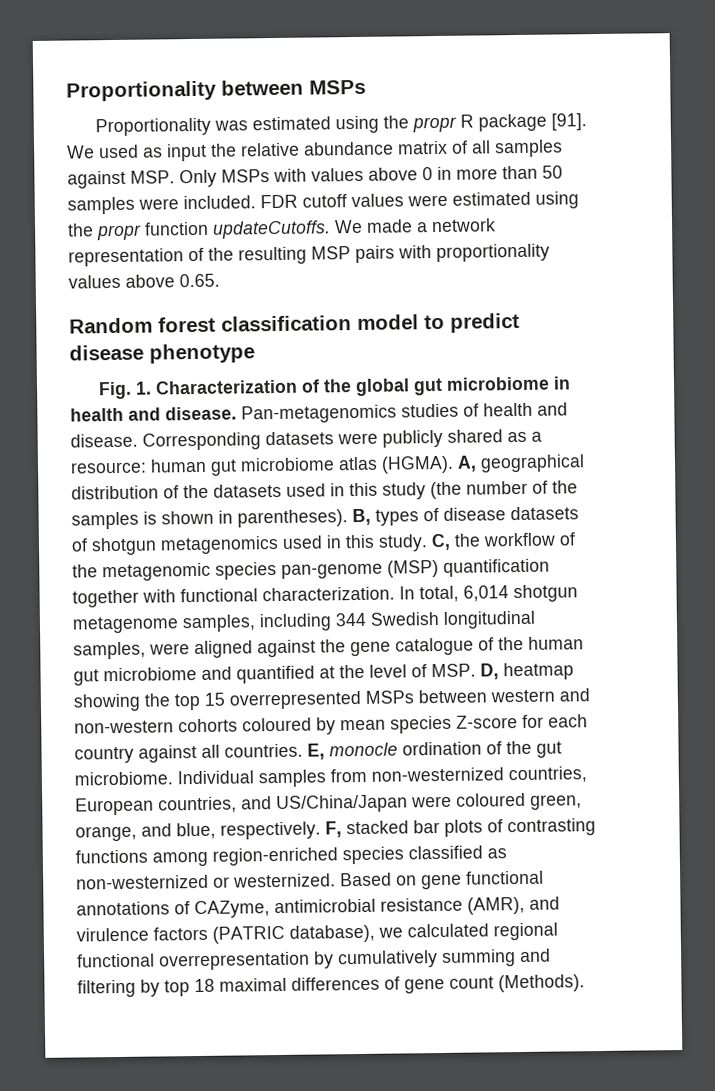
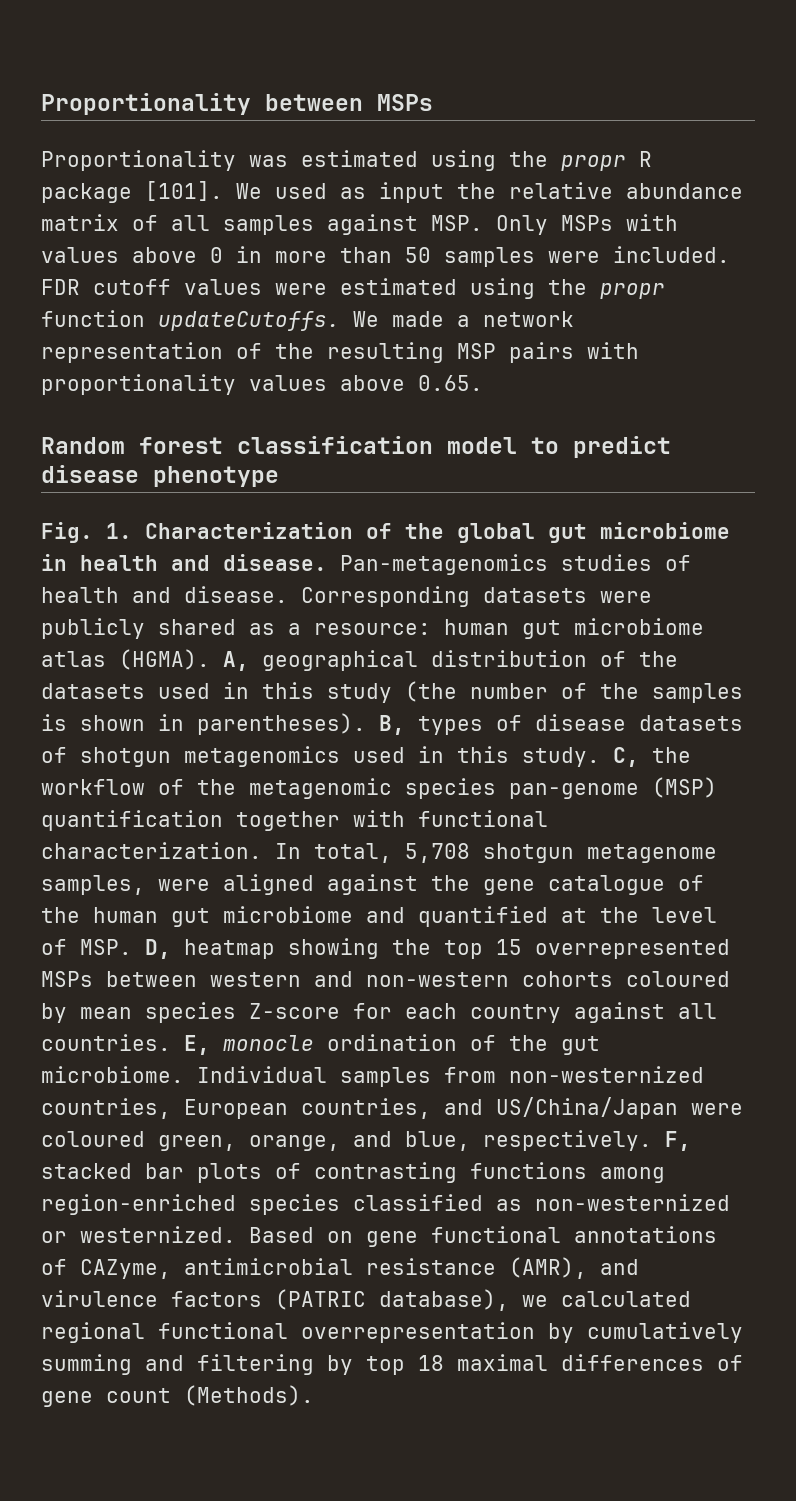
- Proportionality was estimated using the propr R package [91].
+ Proportionality was estimated using the propr R package [101].
- In total, 6,014 shotgun metagenome samples, including 344 Swedish longitudinal samples, were aligned against the gene catalogue of the human gut microbiome and quantified at the level of MSP. D, heatmap showing the top 15 overrepresented MSPs between western and non-western cohorts coloured by mean species Z-score for each country against all countries.
+ In total, 5,708 shotgun metagenome samples, were aligned against the gene catalogue of the human gut microbiome and quantified at the level of MSP. D, heatmap showing the top 15 overrepresented MSPs between western and non-western cohorts coloured by mean species Z-score for each country against all countries.

